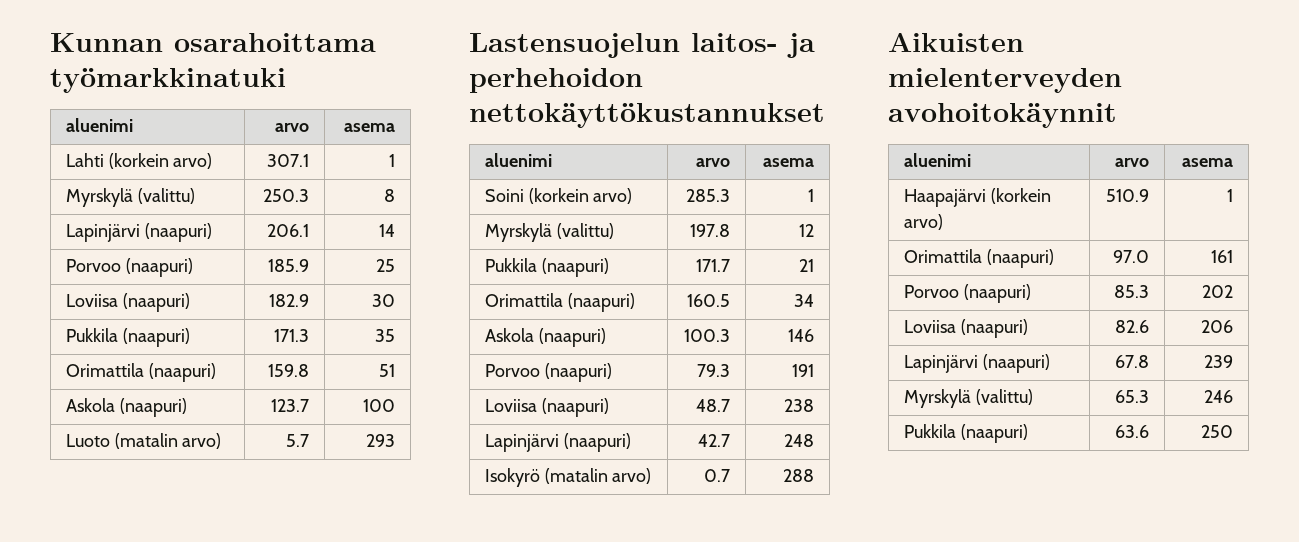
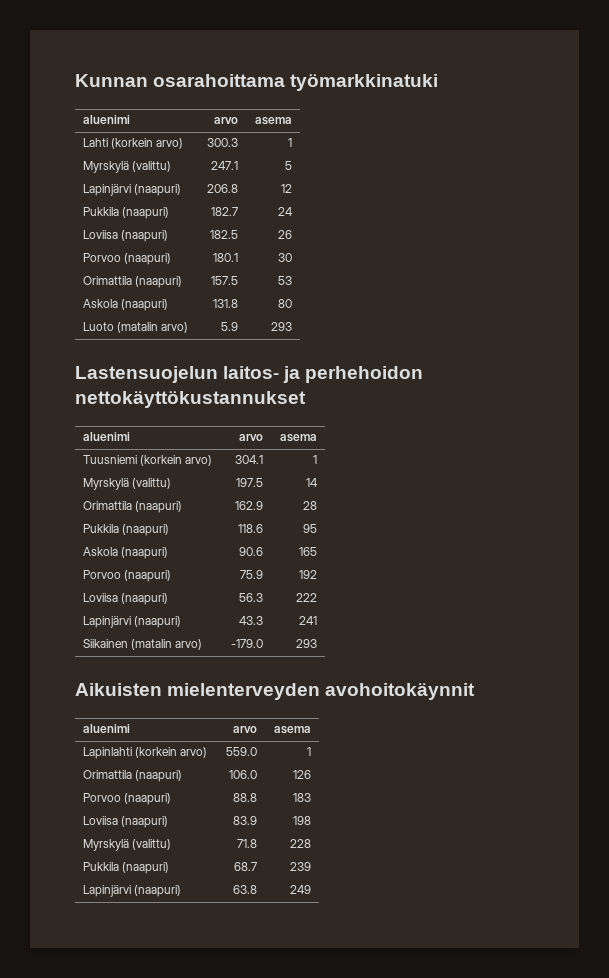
- Lahti (korkein arvo) | 307.1 | 1
- Myrskylä (valittu) | 250.3 | 8
- Lapinjärvi (naapuri) | 206.1 | 14
- Porvoo (naapuri) | 185.9 | 25
- Loviisa (naapuri) | 182.9 | 30
- Pukkila (naapuri) | 171.3 | 35
- Orimattila (naapuri) | 159.8 | 51
- Askola (naapuri) | 123.7 | 100
+ Lahti (korkein arvo) | 300.3 | 1
+ Myrskylä (valittu) | 247.1 | 5
+ Lapinjärvi (naapuri) | 206.8 | 12
+ Pukkila (naapuri) | 182.7 | 24
+ Loviisa (naapuri) | 182.5 | 26
+ Porvoo (naapuri) | 180.1 | 30
+ Orimattila (naapuri) | 157.5 | 53
+ Askola (naapuri) | 131.8 | 80
- Luoto (matalin arvo) | 5.7 | 293
+ Luoto (matalin arvo) | 5.9 | 293
- Soini (korkein arvo) | 285.3 | 1
- Myrskylä (valittu) | 197.8 | 12
- Pukkila (naapuri) | 171.7 | 21
- Orimattila (naapuri) | 160.5 | 34
- Askola (naapuri) | 100.3 | 146
- Porvoo (naapuri) | 79.3 | 191
- Loviisa (naapuri) | 48.7 | 238
- Lapinjärvi (naapuri) | 42.7 | 248
- Isokyrö (matalin arvo) | 0.7 | 288
+ Tuusniemi (korkein arvo) | 304.1 | 1
+ Myrskylä (valittu) | 197.5 | 14
+ Orimattila (naapuri) | 162.9 | 28
+ Pukkila (naapuri) | 118.6 | 95
+ Askola (naapuri) | 90.6 | 165
+ Porvoo (naapuri) | 75.9 | 192
+ Loviisa (naapuri) | 56.3 | 222
+ Lapinjärvi (naapuri) | 43.3 | 241
+ Siikainen (matalin arvo) | -179.0 | 293
- Haapajärvi (korkein arvo) | 510.9 | 1
+ Lapinlahti (korkein arvo) | 559.0 | 1
- Orimattila (naapuri) | 97.0 | 161
- Porvoo (naapuri) | 85.3 | 202
- Loviisa (naapuri) | 82.6 | 206
- Lapinjärvi (naapuri) | 67.8 | 239
- Myrskylä (valittu) | 65.3 | 246
- Pukkila (naapuri) | 63.6 | 250
+ Orimattila (naapuri) | 106.0 | 126
+ Porvoo (naapuri) | 88.8 | 183
+ Loviisa (naapuri) | 83.9 | 198
+ Myrskylä (valittu) | 71.8 | 228
+ Pukkila (naapuri) | 68.7 | 239
+ Lapinjärvi (naapuri) | 63.8 | 249

